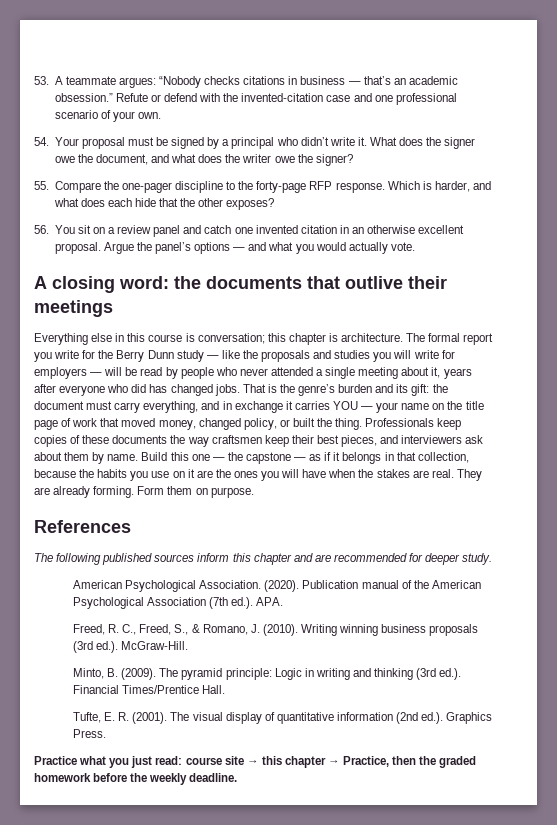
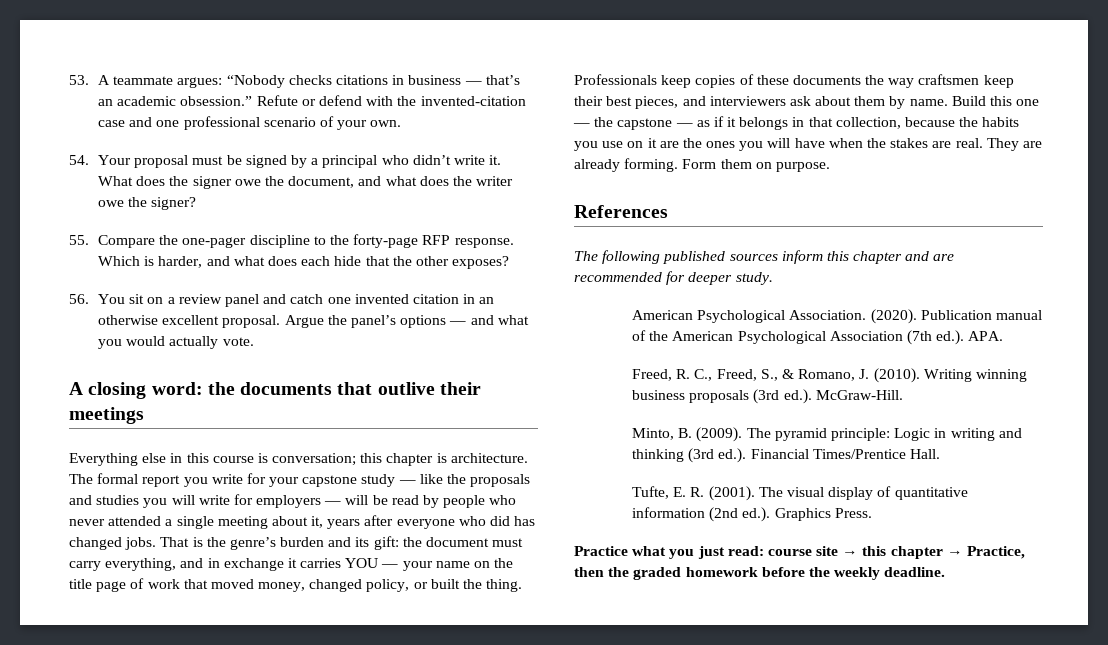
- The formal report you write for the Berry Dunn study — like the proposals and studies you will write for employers — will be read by people who never attended a single meeting about it, years after everyone who did has changed jobs.
+ The formal report you write for your capstone study — like the proposals and studies you will write for employers — will be read by people who never attended a single meeting about it, years after everyone who did has changed jobs.

